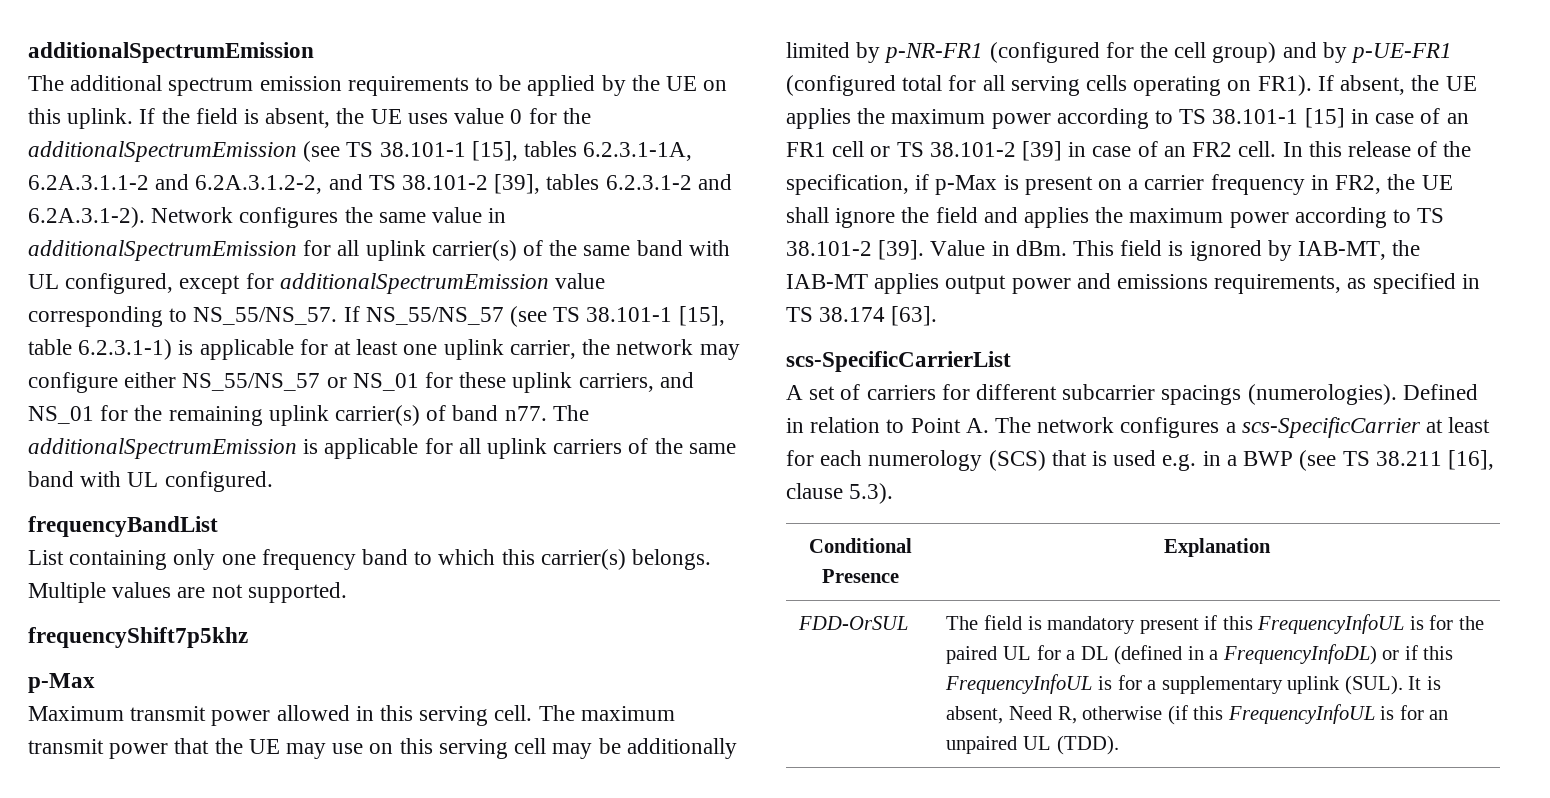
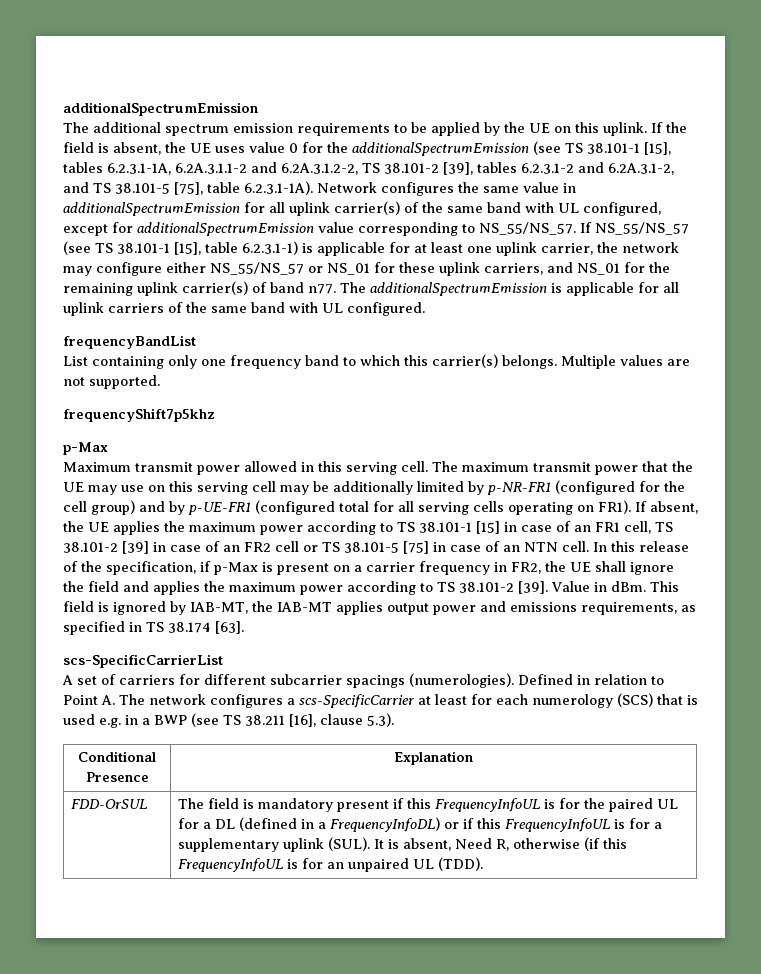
- If the field is absent, the UE uses value 0 for the additionalSpectrumEmission (see TS 38.101-1 [15], tables 6.2.3.1-1A, 6.2A.3.1.1-2 and 6.2A.3.1.2-2, and TS 38.101-2 [39], tables 6.2.3.1-2 and 6.2A.3.1-2). Network configures the same value in additionalSpectrumEmission for all uplink carrier(s) of the same band with UL configured, except for additionalSpectrumEmission value corresponding to NS_55/NS_57.
+ If the field is absent, the UE uses value 0 for the additionalSpectrumEmission (see TS 38.101-1 [15], tables 6.2.3.1-1A, 6.2A.3.1.1-2 and 6.2A.3.1.2-2, TS 38.101-2 [39], tables 6.2.3.1-2 and 6.2A.3.1-2, and TS 38.101-5 [75], table 6.2.3.1-1A). Network configures the same value in additionalSpectrumEmission for all uplink carrier(s) of the same band with UL configured, except for additionalSpectrumEmission value corresponding to NS_55/NS_57.
- If absent, the UE applies the maximum power according to TS 38.101-1 [15] in case of an FR1 cell or TS 38.101-2 [39] in case of an FR2 cell.
+ If absent, the UE applies the maximum power according to TS 38.101-1 [15] in case of an FR1 cell, TS 38.101-2 [39] in case of an FR2 cell or TS 38.101-5 [75] in case of an NTN cell.

